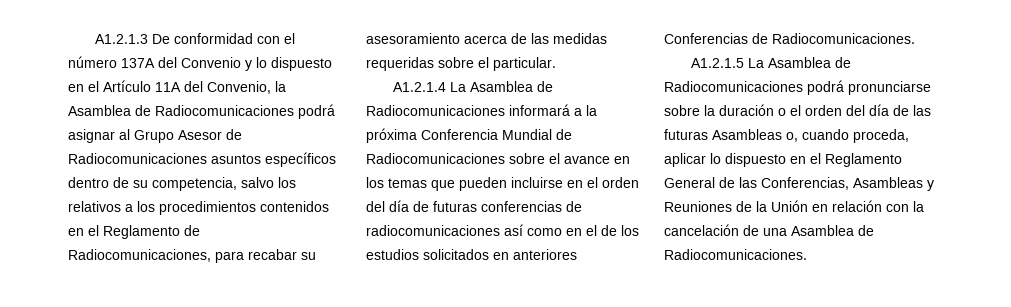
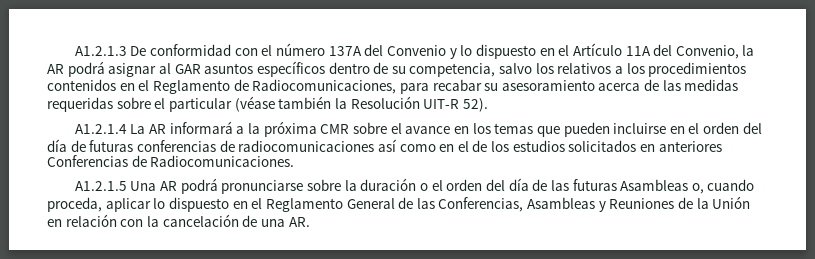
- A1.2.1.3 De conformidad con el número 137A del Convenio y lo dispuesto en el Artículo 11A del Convenio, la Asamblea de Radiocomunicaciones podrá asignar al Grupo Asesor de Radiocomunicaciones asuntos específicos dentro de su competencia, salvo los relativos a los procedimientos contenidos en el Reglamento de Radiocomunicaciones, para recabar su asesoramiento acerca de las medidas requeridas sobre el particular.
+ A1.2.1.3 De conformidad con el número 137A del Convenio y lo dispuesto en el Artículo 11A del Convenio, la AR podrá asignar al GAR asuntos específicos dentro de su competencia, salvo los relativos a los procedimientos contenidos en el Reglamento de Radiocomunicaciones, para recabar su asesoramiento acerca de las medidas requeridas sobre el particular (véase también la Resolución UIT-R 52).
- A1.2.1.4 La Asamblea de Radiocomunicaciones informará a la próxima Conferencia Mundial de Radiocomunicaciones sobre el avance en los temas que pueden incluirse en el orden del día de futuras conferencias de radiocomunicaciones así como en el de los estudios solicitados en anteriores Conferencias de Radiocomunicaciones.
+ A1.2.1.4 La AR informará a la próxima CMR sobre el avance en los temas que pueden incluirse en el orden del día de futuras conferencias de radiocomunicaciones así como en el de los estudios solicitados en anteriores Conferencias de Radiocomunicaciones.
- A1.2.1.5 La Asamblea de Radiocomunicaciones podrá pronunciarse sobre la duración o el orden del día de las futuras Asambleas o, cuando proceda, aplicar lo dispuesto en el Reglamento General de las Conferencias, Asambleas y Reuniones de la Unión en relación con la cancelación de una Asamblea de Radiocomunicaciones.
+ A1.2.1.5 Una AR podrá pronunciarse sobre la duración o el orden del día de las futuras Asambleas o, cuando proceda, aplicar lo dispuesto en el Reglamento General de las Conferencias, Asambleas y Reuniones de la Unión en relación con la cancelación de una AR.

